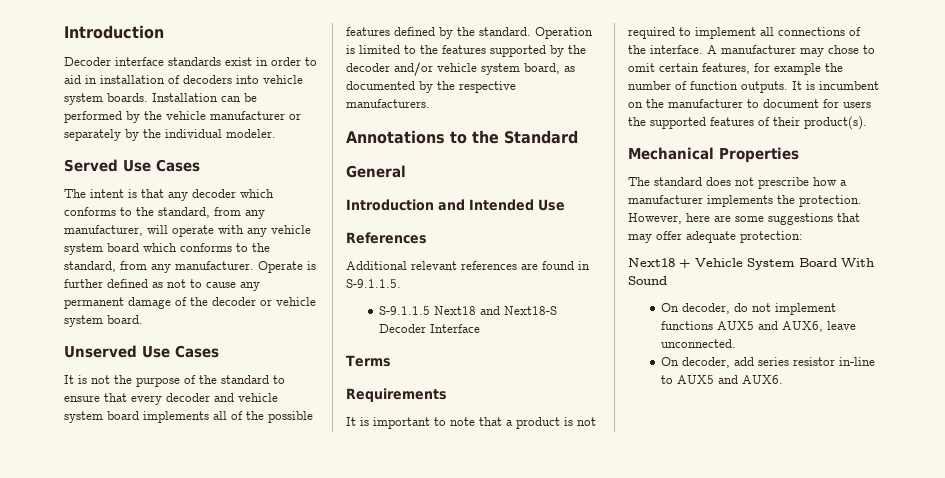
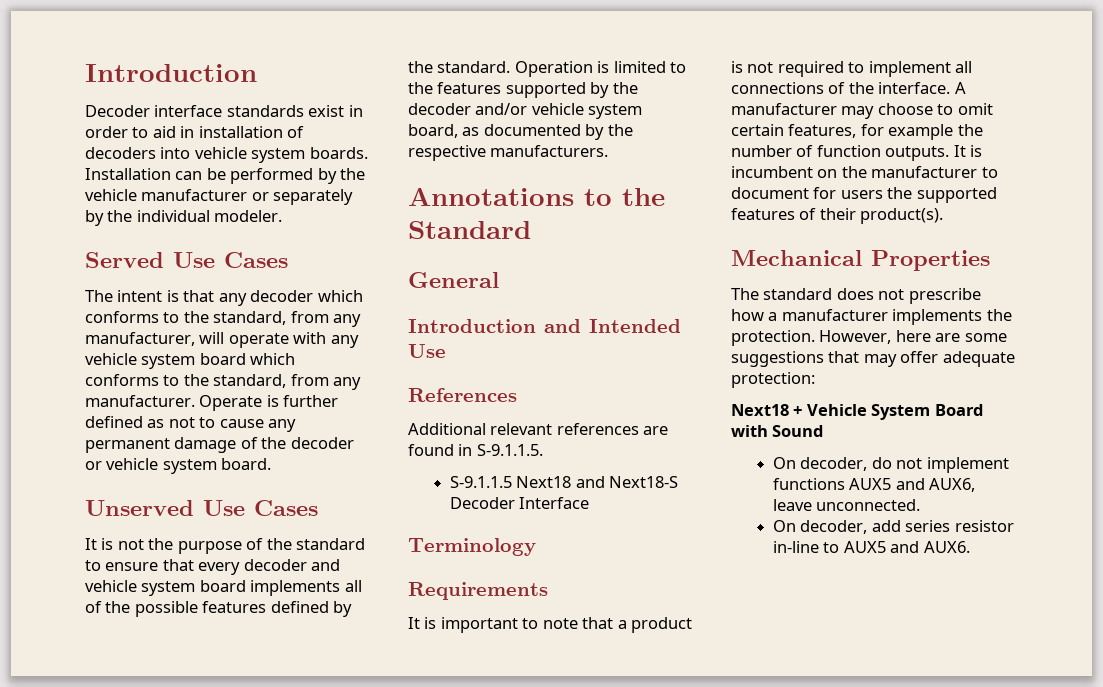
- Terms
+ Terminology
- A manufacturer may chose to omit certain features, for example the number of function outputs.
+ A manufacturer may choose to omit certain features, for example the number of function outputs.
- Next18 + Vehicle System Board With Sound
+ Next18 + Vehicle System Board with Sound

